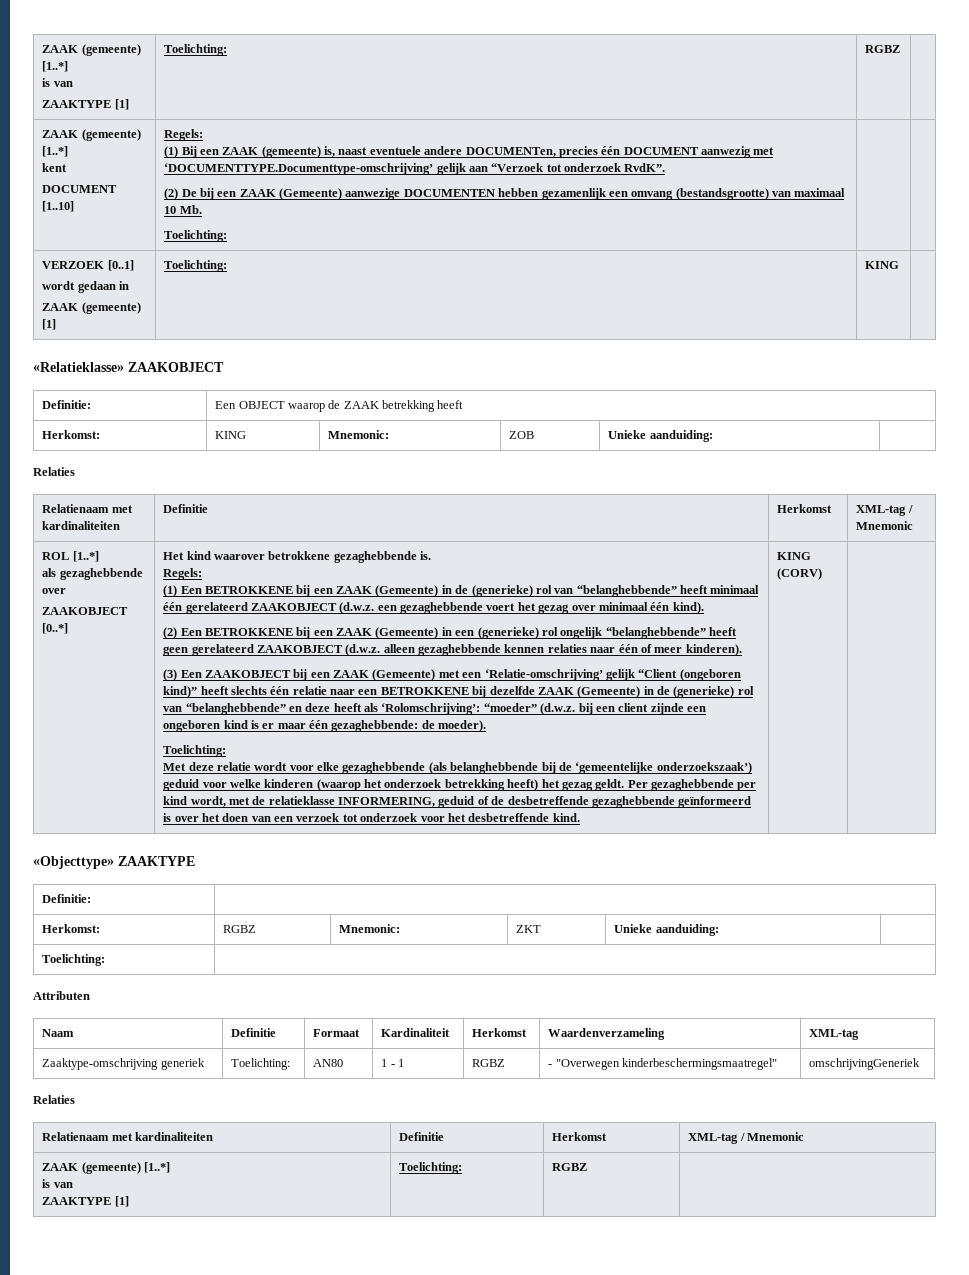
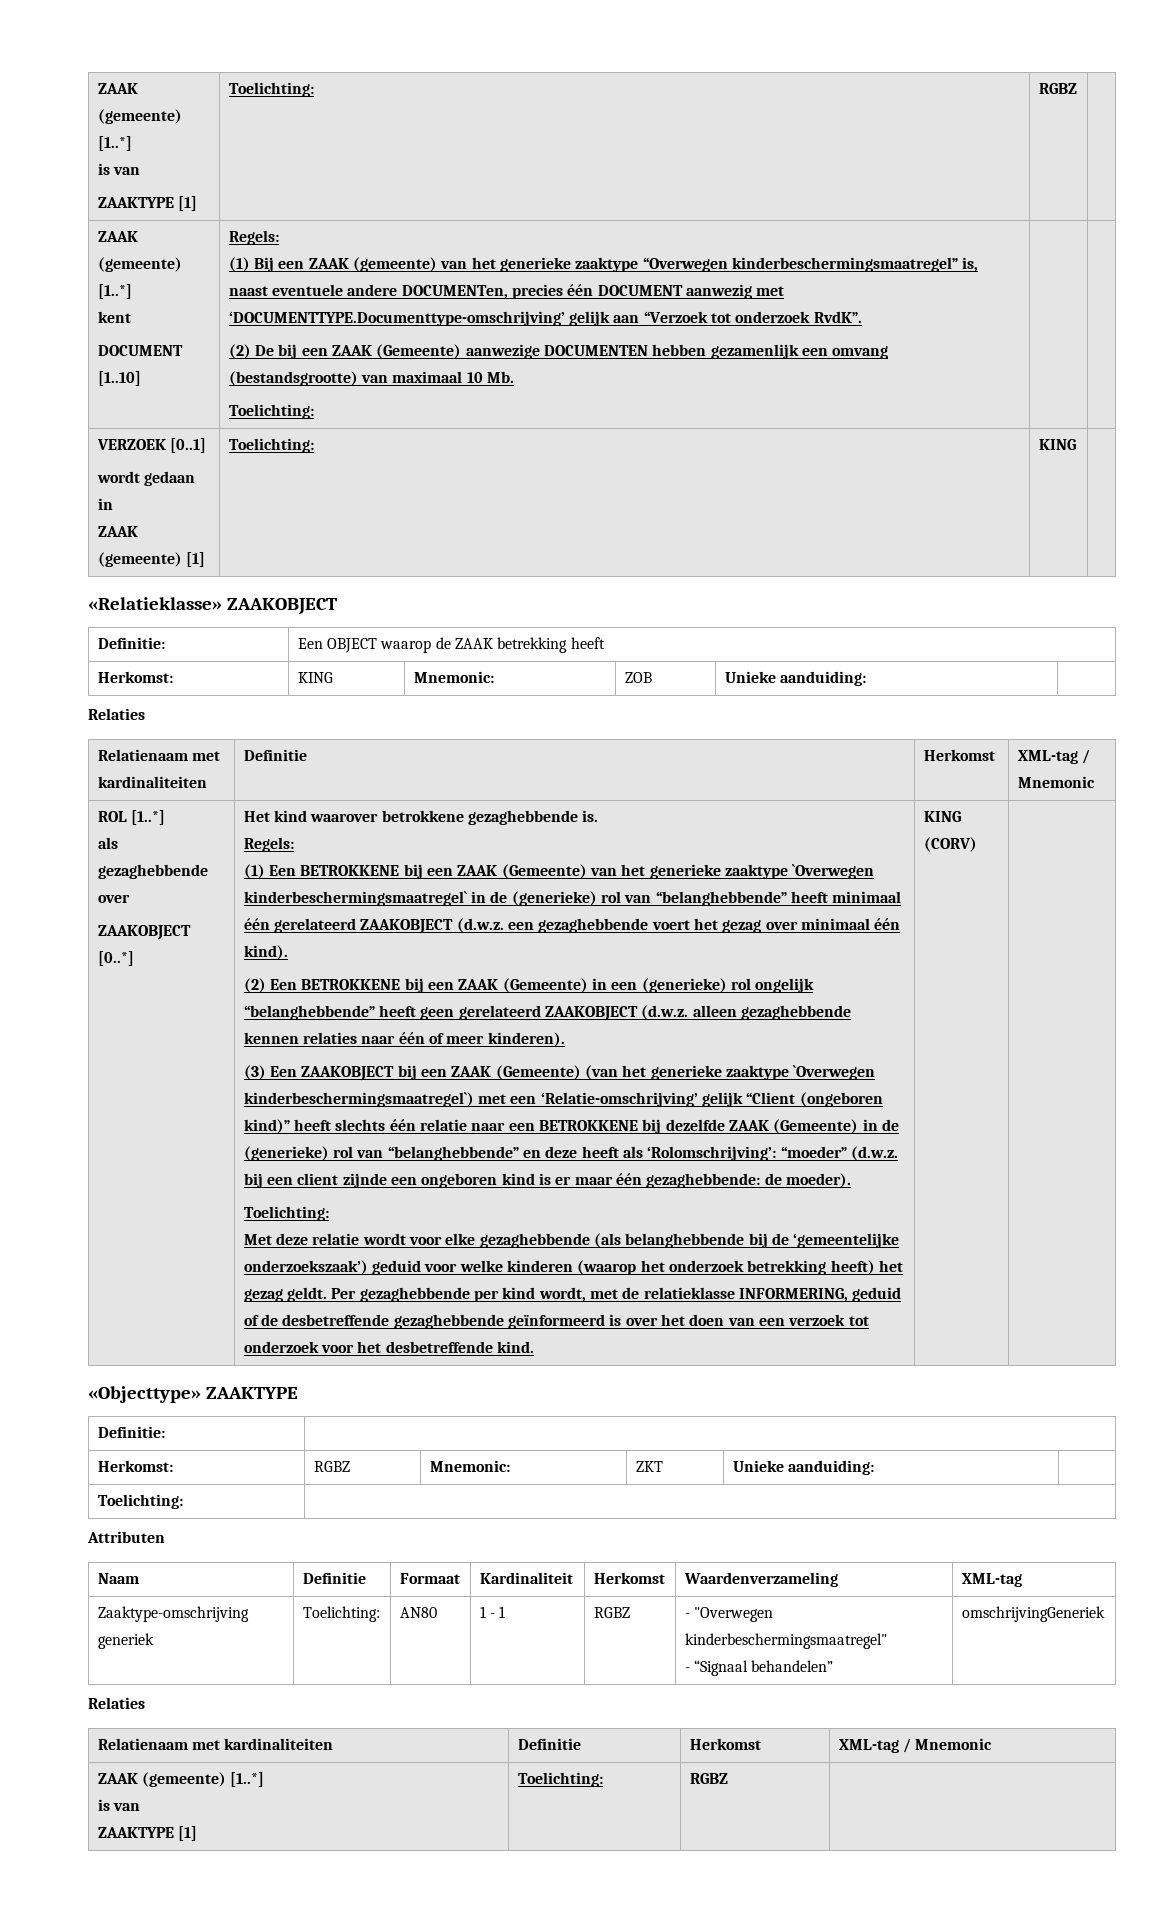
- (1) Bij een ZAAK (gemeente) is, naast eventuele andere DOCUMENTen, precies één DOCUMENT aanwezig met ‘DOCUMENTTYPE.Documenttype-omschrijving’ gelijk aan “Verzoek tot onderzoek RvdK”.
+ (1) Bij een ZAAK (gemeente) van het generieke zaaktype “Overwegen kinderbeschermingsmaatregel” is, naast eventuele andere DOCUMENTen, precies één DOCUMENT aanwezig met ‘DOCUMENTTYPE.Documenttype-omschrijving’ gelijk aan “Verzoek tot onderzoek RvdK”.
- (1) Een BETROKKENE bij een ZAAK (Gemeente) in de (generieke) rol van “belanghebbende” heeft minimaal één gerelateerd ZAAKOBJECT (d.w.z. een gezaghebbende voert het gezag over minimaal één kind).
+ (1) Een BETROKKENE bij een ZAAK (Gemeente) van het generieke zaaktype `Overwegen kinderbeschermingsmaatregel` in de (generieke) rol van “belanghebbende” heeft minimaal één gerelateerd ZAAKOBJECT (d.w.z. een gezaghebbende voert het gezag over minimaal één kind).
- (3) Een ZAAKOBJECT bij een ZAAK (Gemeente) met een ‘Relatie-omschrijving’ gelijk “Client (ongeboren kind)” heeft slechts één relatie naar een BETROKKENE bij dezelfde ZAAK (Gemeente) in de (generieke) rol van “belanghebbende” en deze heeft als ‘Rolomschrijving’: “moeder” (d.w.z. bij een client zijnde een ongeboren kind is er maar één gezaghebbende: de moeder).
+ (3) Een ZAAKOBJECT bij een ZAAK (Gemeente) (van het generieke zaaktype `Overwegen kinderbeschermingsmaatregel`) met een ‘Relatie-omschrijving’ gelijk “Client (ongeboren kind)” heeft slechts één relatie naar een BETROKKENE bij dezelfde ZAAK (Gemeente) in de (generieke) rol van “belanghebbende” en deze heeft als ‘Rolomschrijving’: “moeder” (d.w.z. bij een client zijnde een ongeboren kind is er maar één gezaghebbende: de moeder).
- Zaaktype-omschrijving generiek | Toelichting: | AN80 | 1 - 1 | RGBZ | - "Overwegen kinderbeschermingsmaatregel" | omschrijvingGeneriek
+ Zaaktype-omschrijving generiek | Toelichting: | AN80 | 1 - 1 | RGBZ | - "Overwegen kinderbeschermingsmaatregel"
+ - “Signaal behandelen” | omschrijvingGeneriek

